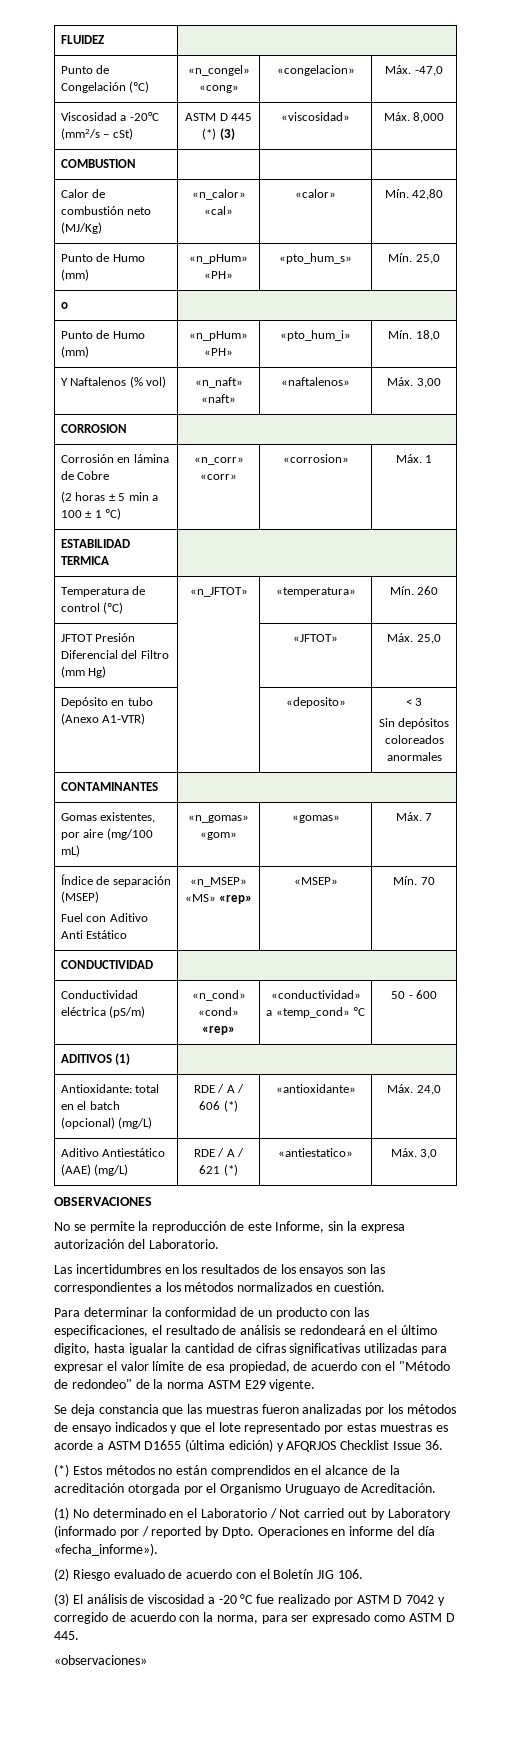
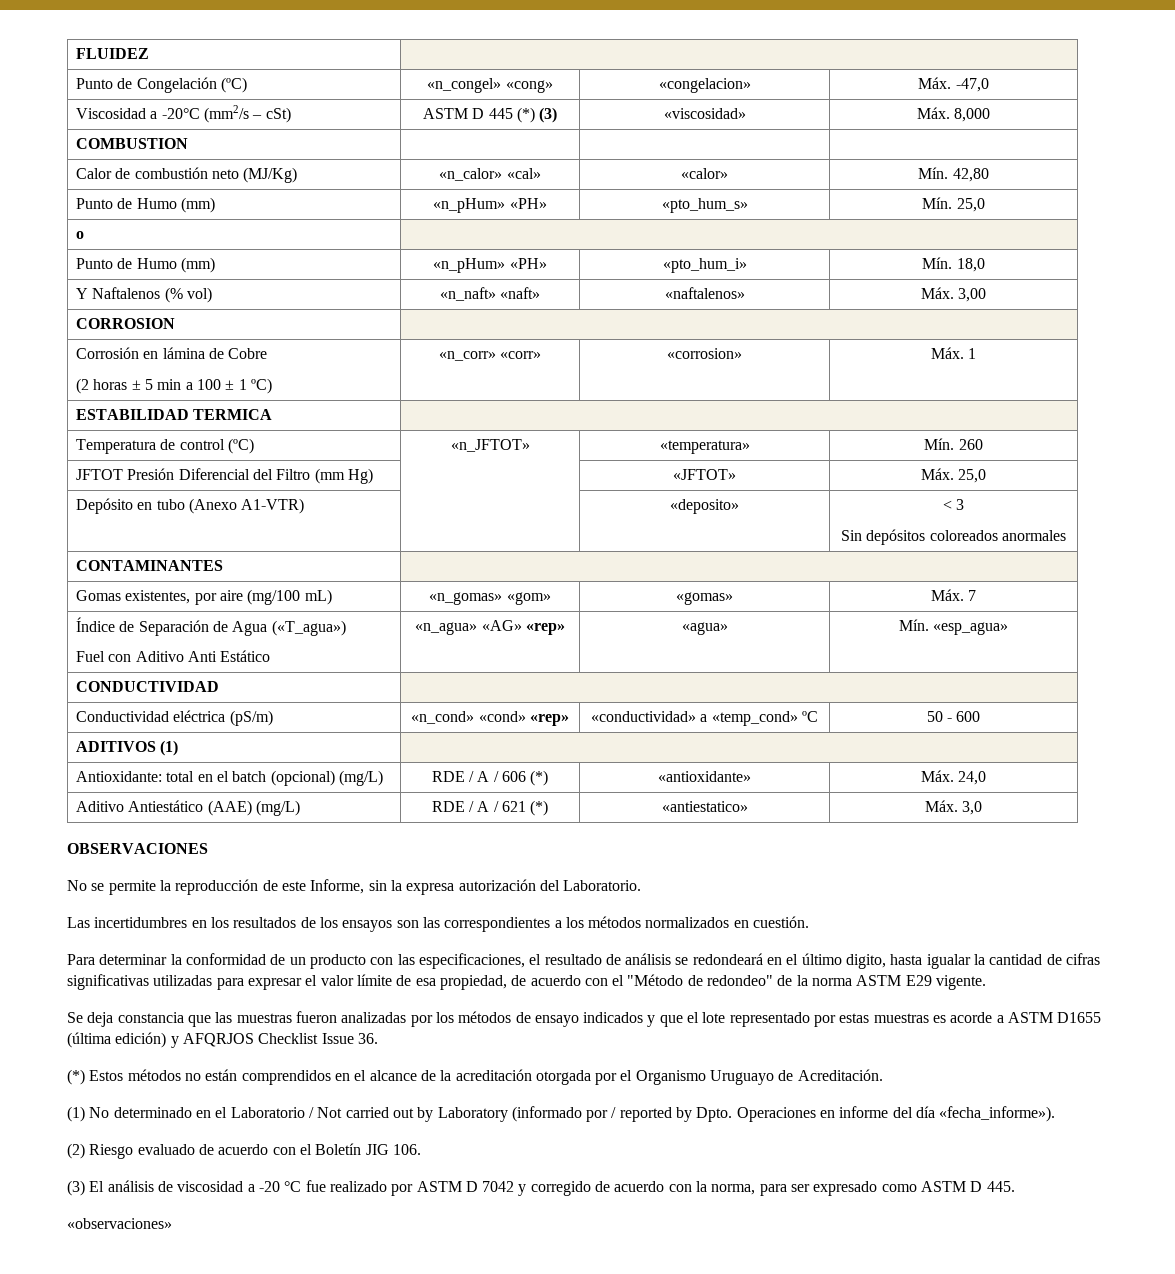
- Índice de separación (MSEP)
- Fuel con Aditivo Anti Estático | «n_MSEP» «MS» «rep» | «MSEP» | Mín. 70
+ Índice de Separación de Agua («T_agua»)
+ Fuel con Aditivo Anti Estático | «n_agua» «AG» «rep» | «agua» | Mín. «esp_agua»

